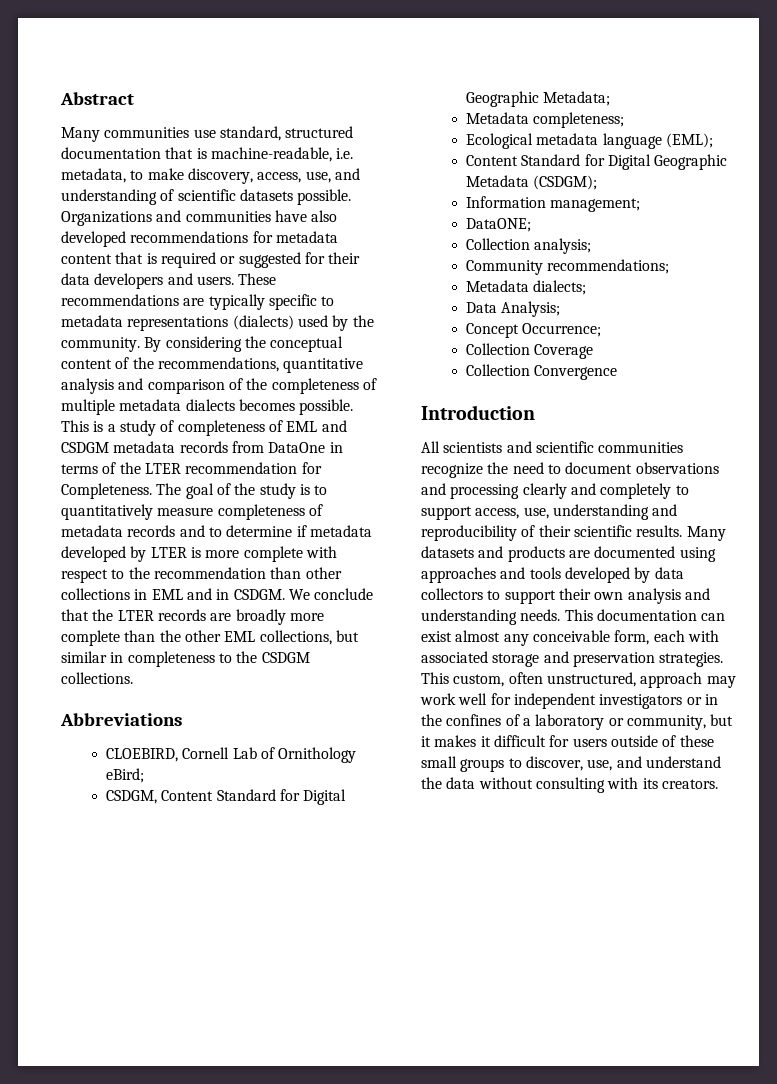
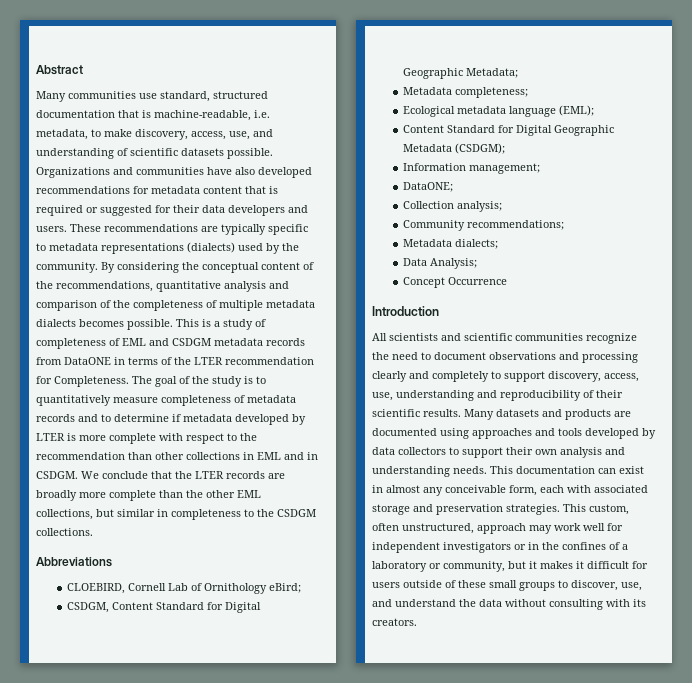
- This is a study of completeness of EML and CSDGM metadata records from DataOne in terms of the LTER recommendation for Completeness.
+ This is a study of completeness of EML and CSDGM metadata records from DataONE in terms of the LTER recommendation for Completeness.
- Concept Occurrence;
- Collection Coverage
- Collection Convergence
+ Concept Occurrence
- All scientists and scientific communities recognize the need to document observations and processing clearly and completely to support access, use, understanding and reproducibility of their scientific results.
+ All scientists and scientific communities recognize the need to document observations and processing clearly and completely to support discovery, access, use, understanding and reproducibility of their scientific results.
- This documentation can exist almost any conceivable form, each with associated storage and preservation strategies.
+ This documentation can exist in almost any conceivable form, each with associated storage and preservation strategies.

